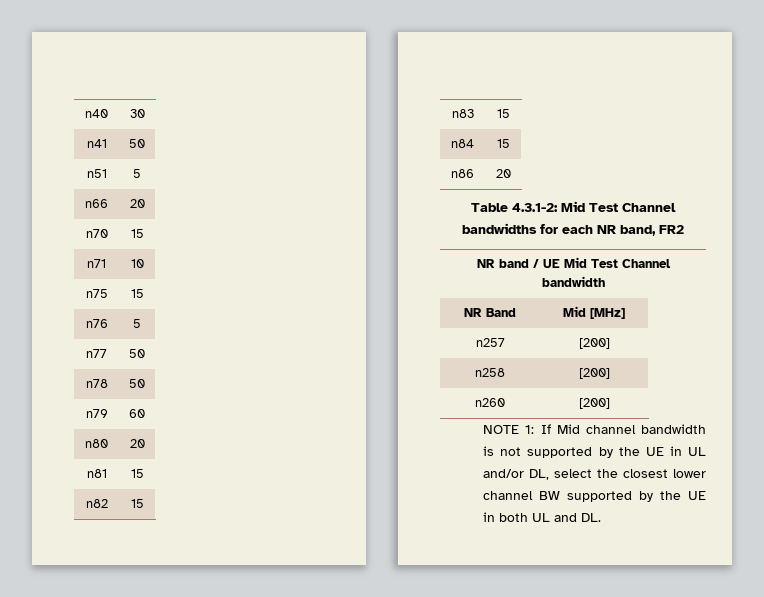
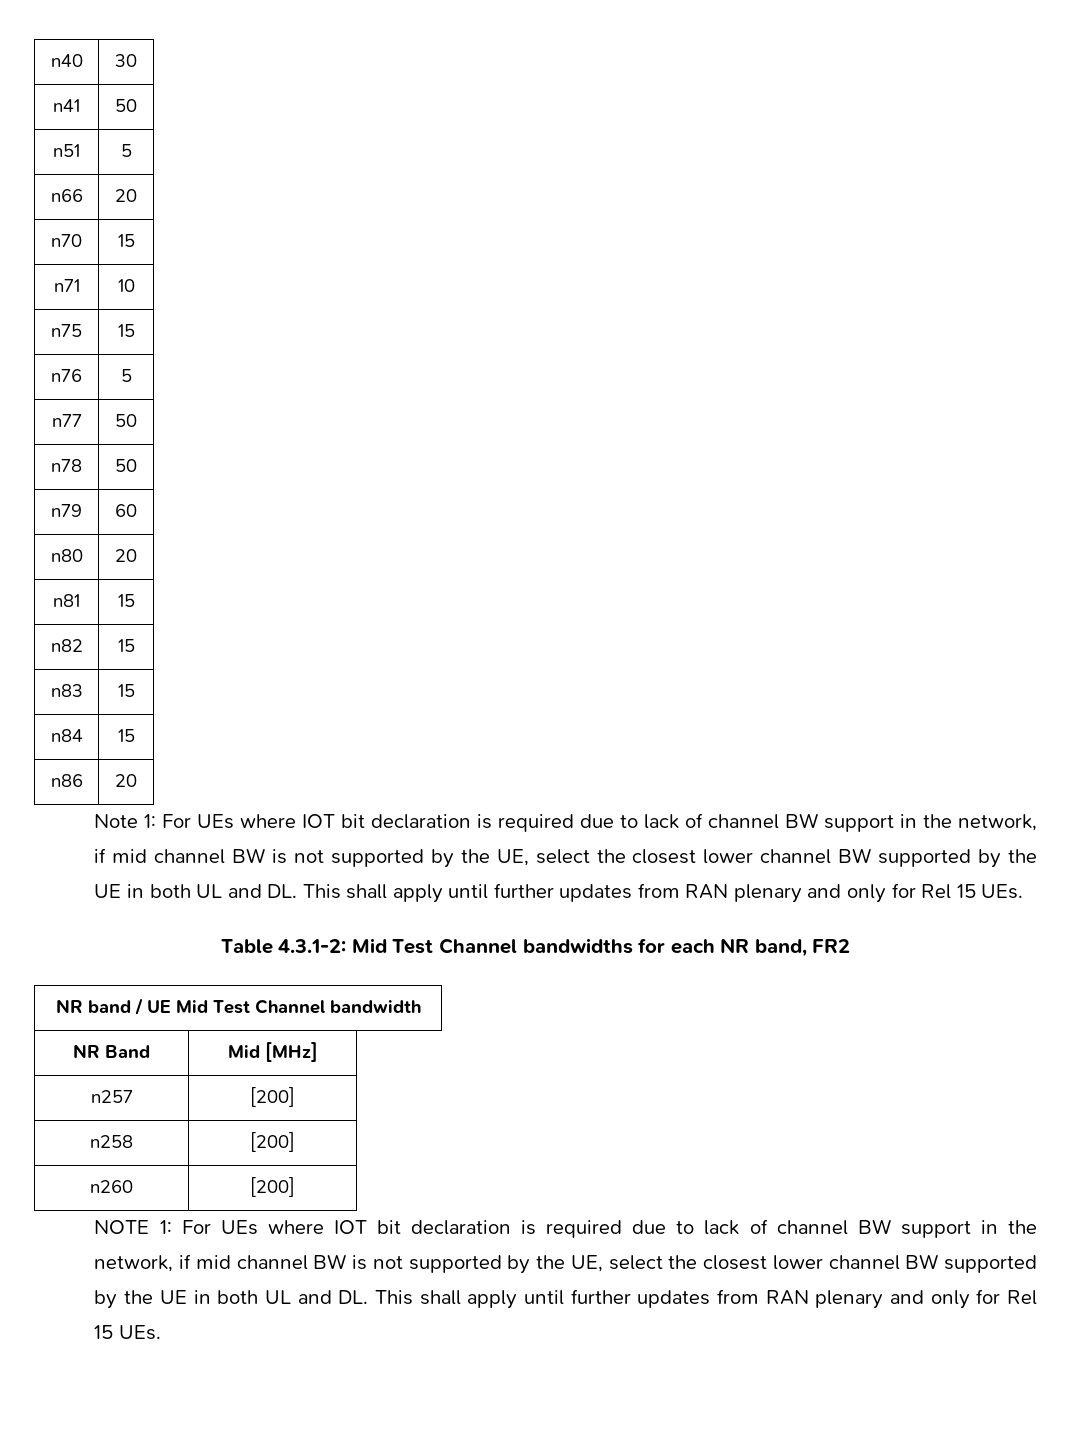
+ Note 1: For UEs where IOT bit declaration is required due to lack of channel BW support in the network, if mid channel BW is not supported by the UE, select the closest lower channel BW supported by the UE in both UL and DL. This shall apply until further updates from RAN plenary and only for Rel 15 UEs.
- NOTE 1: If Mid channel bandwidth is not supported by the UE in UL and/or DL, select the closest lower channel BW supported by the UE in both UL and DL.
+ NOTE 1: For UEs where IOT bit declaration is required due to lack of channel BW support in the network, if mid channel BW is not supported by the UE, select the closest lower channel BW supported by the UE in both UL and DL. This shall apply until further updates from RAN plenary and only for Rel 15 UEs.

